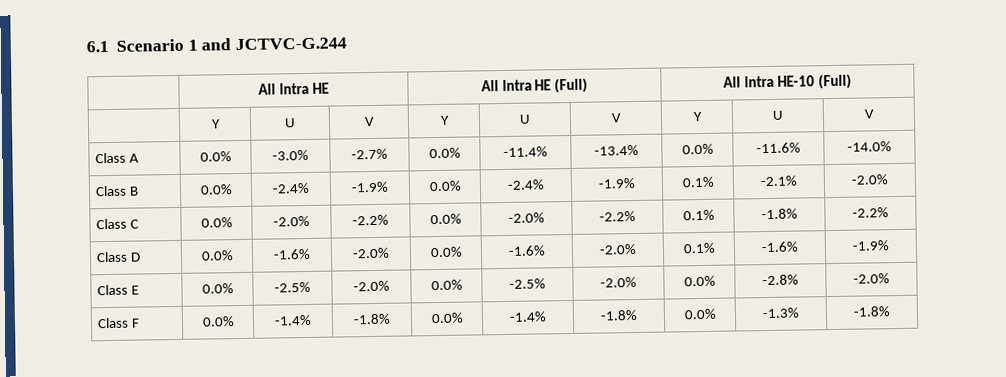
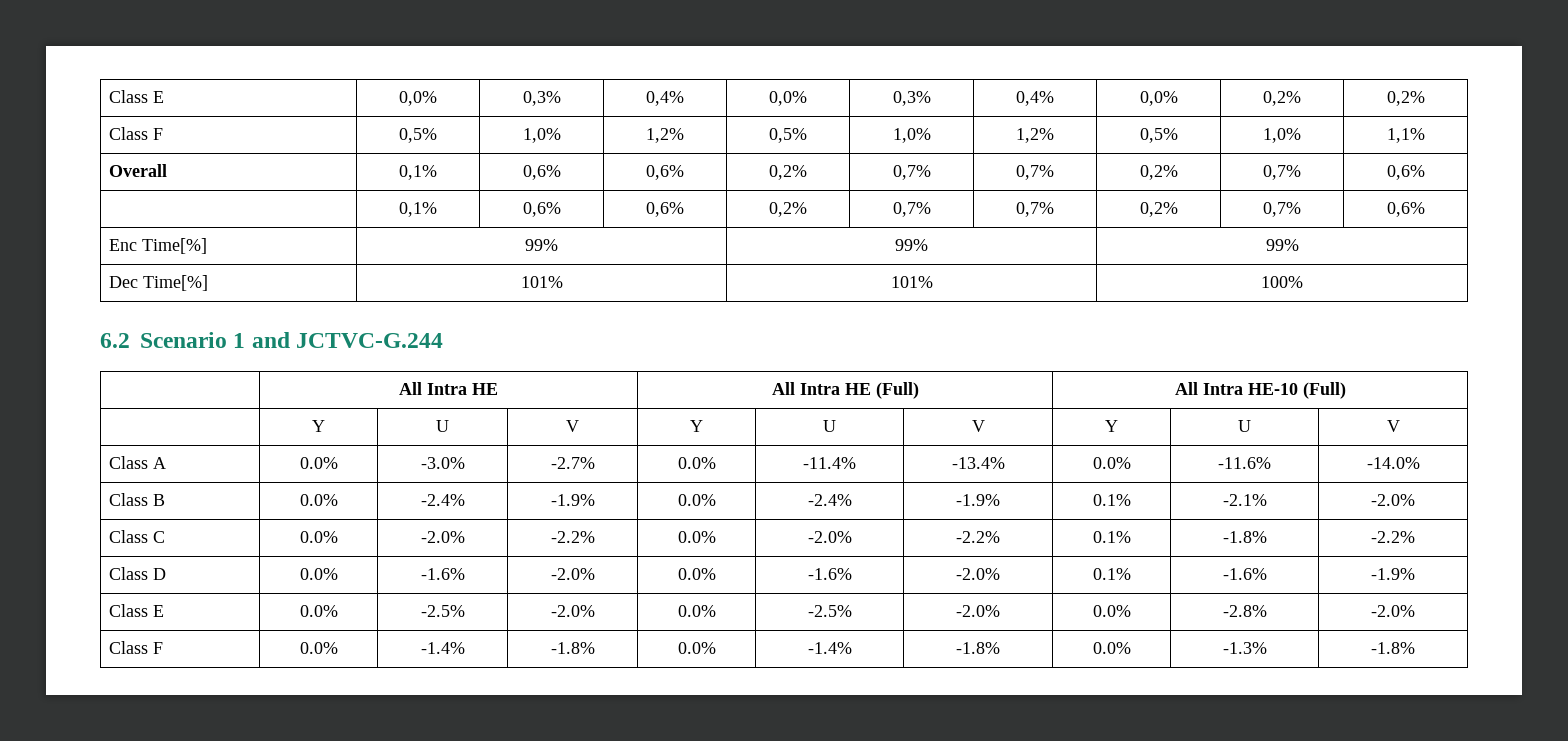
- 6.1 Scenario 1 and JCTVC-G.244
+ Class E | 0,0% | 0,3% | 0,4% | 0,0% | 0,3% | 0,4% | 0,0% | 0,2% | 0,2%
+ Class F | 0,5% | 1,0% | 1,2% | 0,5% | 1,0% | 1,2% | 0,5% | 1,0% | 1,1%
+ Overall | 0,1% | 0,6% | 0,6% | 0,2% | 0,7% | 0,7% | 0,2% | 0,7% | 0,6%
+ | 0,1% | 0,6% | 0,6% | 0,2% | 0,7% | 0,7% | 0,2% | 0,7% | 0,6%
+ Enc Time[%] | 99% | 99% | 99%
+ Dec Time[%] | 101% | 101% | 100%
+ 6.2 Scenario 1 and JCTVC-G.244

